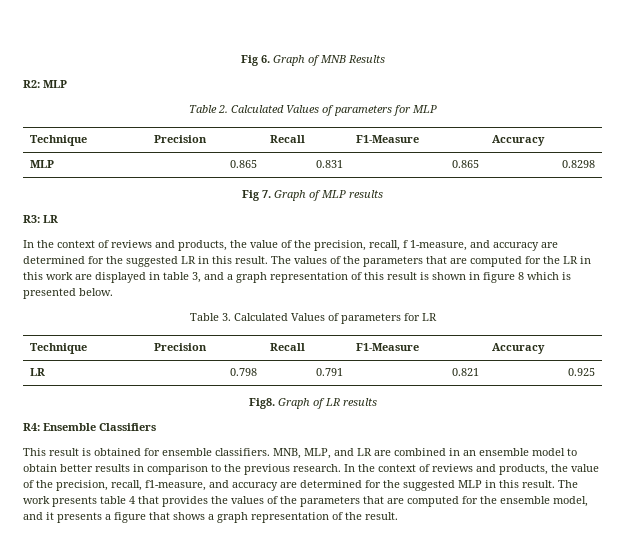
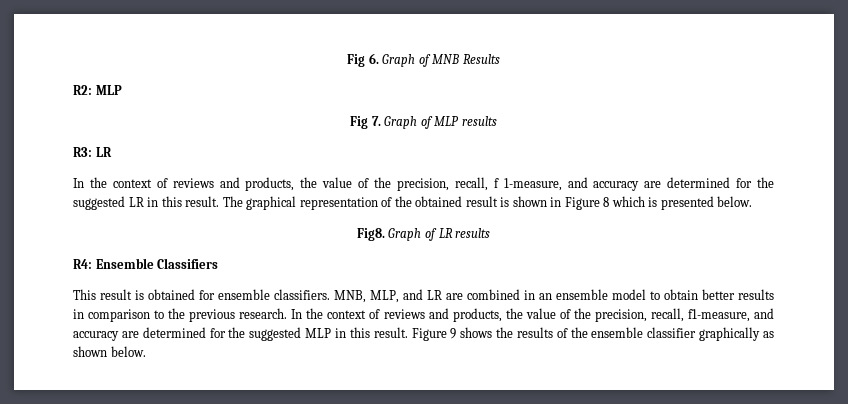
- Table 2. Calculated Values of parameters for MLP
- Technique | Precision | Recall | F1-Measure | Accuracy
- MLP | 0.865 | 0.831 | 0.865 | 0.8298
- The values of the parameters that are computed for the LR in this work are displayed in table 3, and a graph representation of this result is shown in figure 8 which is presented below.
+ The graphical representation of the obtained result is shown in Figure 8 which is presented below.
- Table 3. Calculated Values of parameters for LR
- Technique | Precision | Recall | F1-Measure | Accuracy
- LR | 0.798 | 0.791 | 0.821 | 0.925
- The work presents table 4 that provides the values of the parameters that are computed for the ensemble model, and it presents a figure that shows a graph representation of the result.
+ Figure 9 shows the results of the ensemble classifier graphically as shown below.

